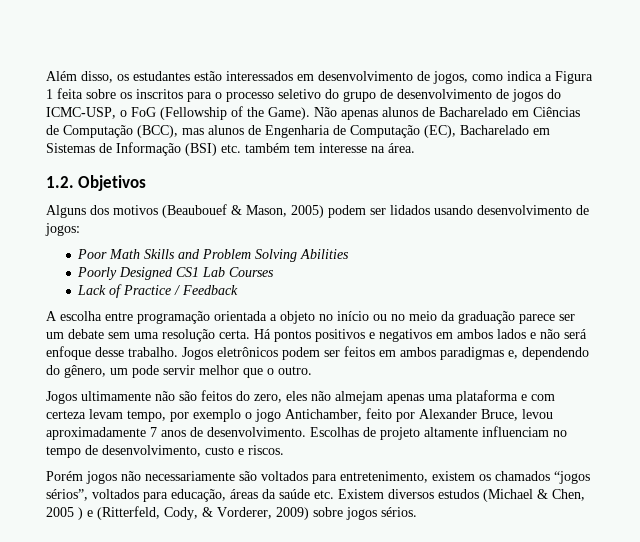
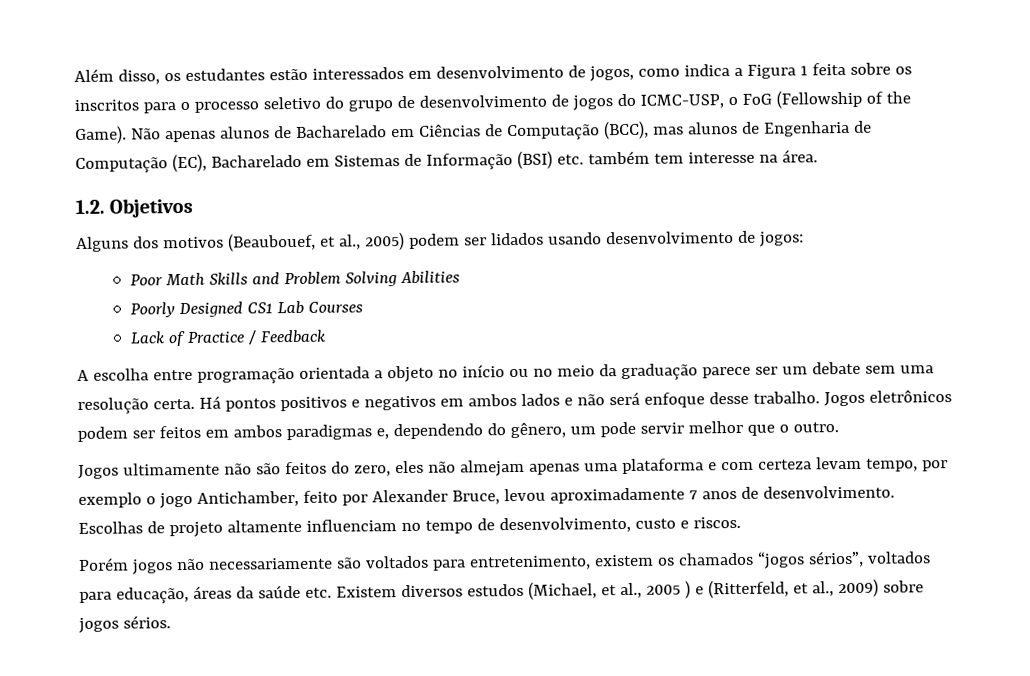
- Alguns dos motivos (Beaubouef & Mason, 2005) podem ser lidados usando desenvolvimento de jogos:
+ Alguns dos motivos (Beaubouef, et al., 2005) podem ser lidados usando desenvolvimento de jogos:
- Porém jogos não necessariamente são voltados para entretenimento, existem os chamados “jogos sérios”, voltados para educação, áreas da saúde etc. Existem diversos estudos (Michael & Chen, 2005 ) e (Ritterfeld, Cody, & Vorderer, 2009) sobre jogos sérios.
+ Porém jogos não necessariamente são voltados para entretenimento, existem os chamados “jogos sérios”, voltados para educação, áreas da saúde etc. Existem diversos estudos (Michael, et al., 2005 ) e (Ritterfeld, et al., 2009) sobre jogos sérios.

